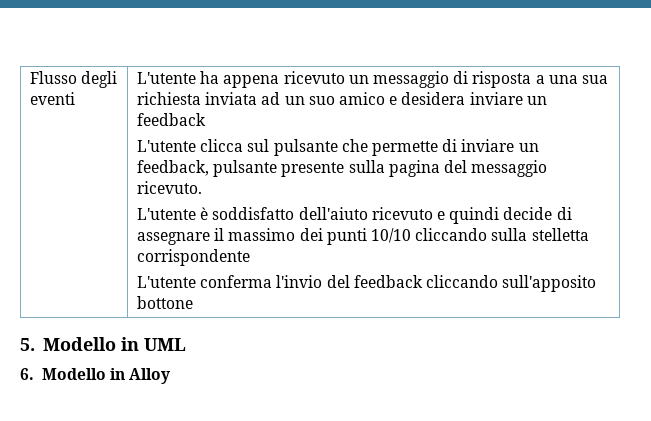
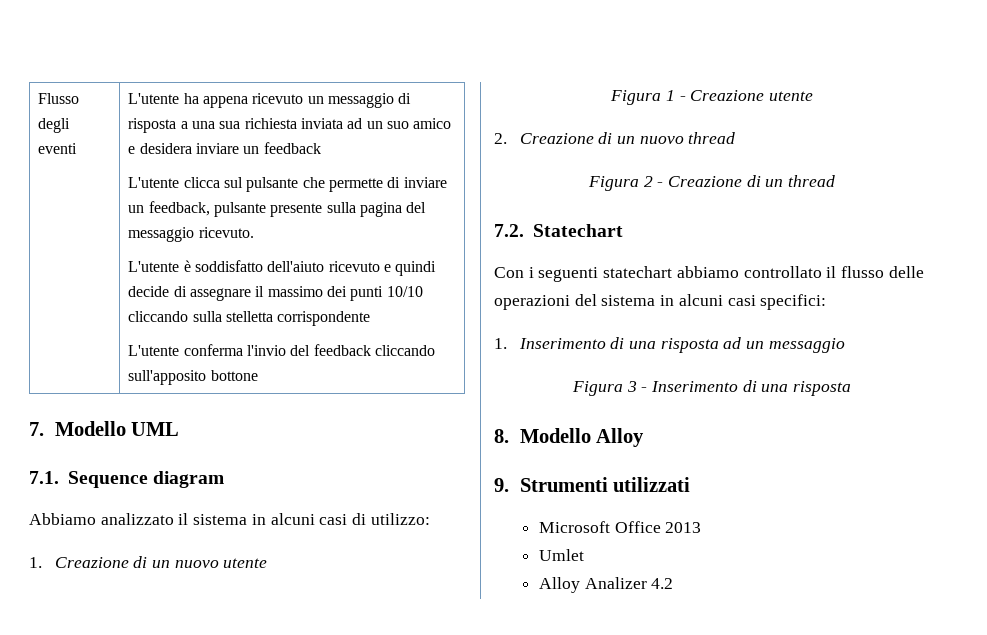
- 5. Modello in UML
- 6. Modello in Alloy
+ 7. Modello UML
+ 7.1. Sequence diagram
+ Abbiamo analizzato il sistema in alcuni casi di utilizzo:
+ 1. Creazione di un nuovo utente
+ Figura 1 - Creazione utente
+ 2. Creazione di un nuovo thread
+ Figura 2 - Creazione di un thread
+ 7.2. Statechart
+ Con i seguenti statechart abbiamo controllato il flusso delle operazioni del sistema in alcuni casi specifici:
+ 1. Inserimento di una risposta ad un messaggio
+ Figura 3 - Inserimento di una risposta
+ 8. Modello Alloy
+ 9. Strumenti utilizzati
+ Microsoft Office 2013
+ Umlet
+ Alloy Analizer 4.2

